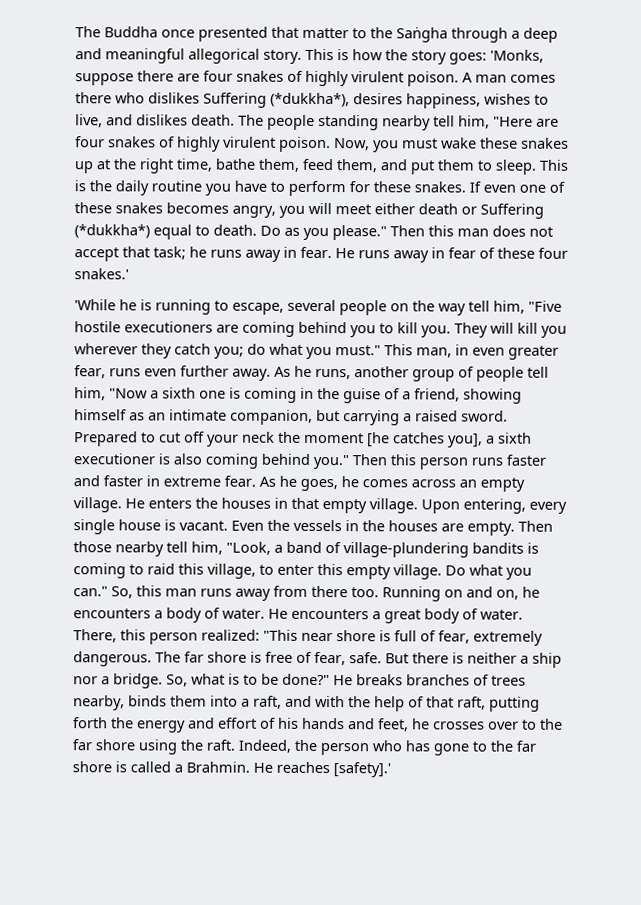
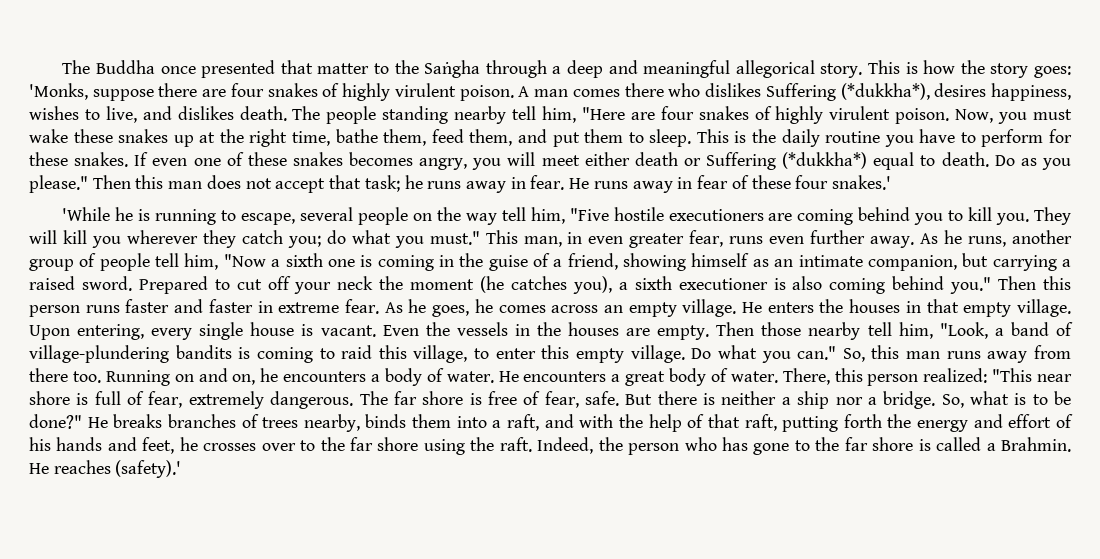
- Prepared to cut off your neck the moment [he catches you], a sixth executioner is also coming behind you."
+ Prepared to cut off your neck the moment (he catches you), a sixth executioner is also coming behind you."
- He reaches [safety].'
+ He reaches (safety).'

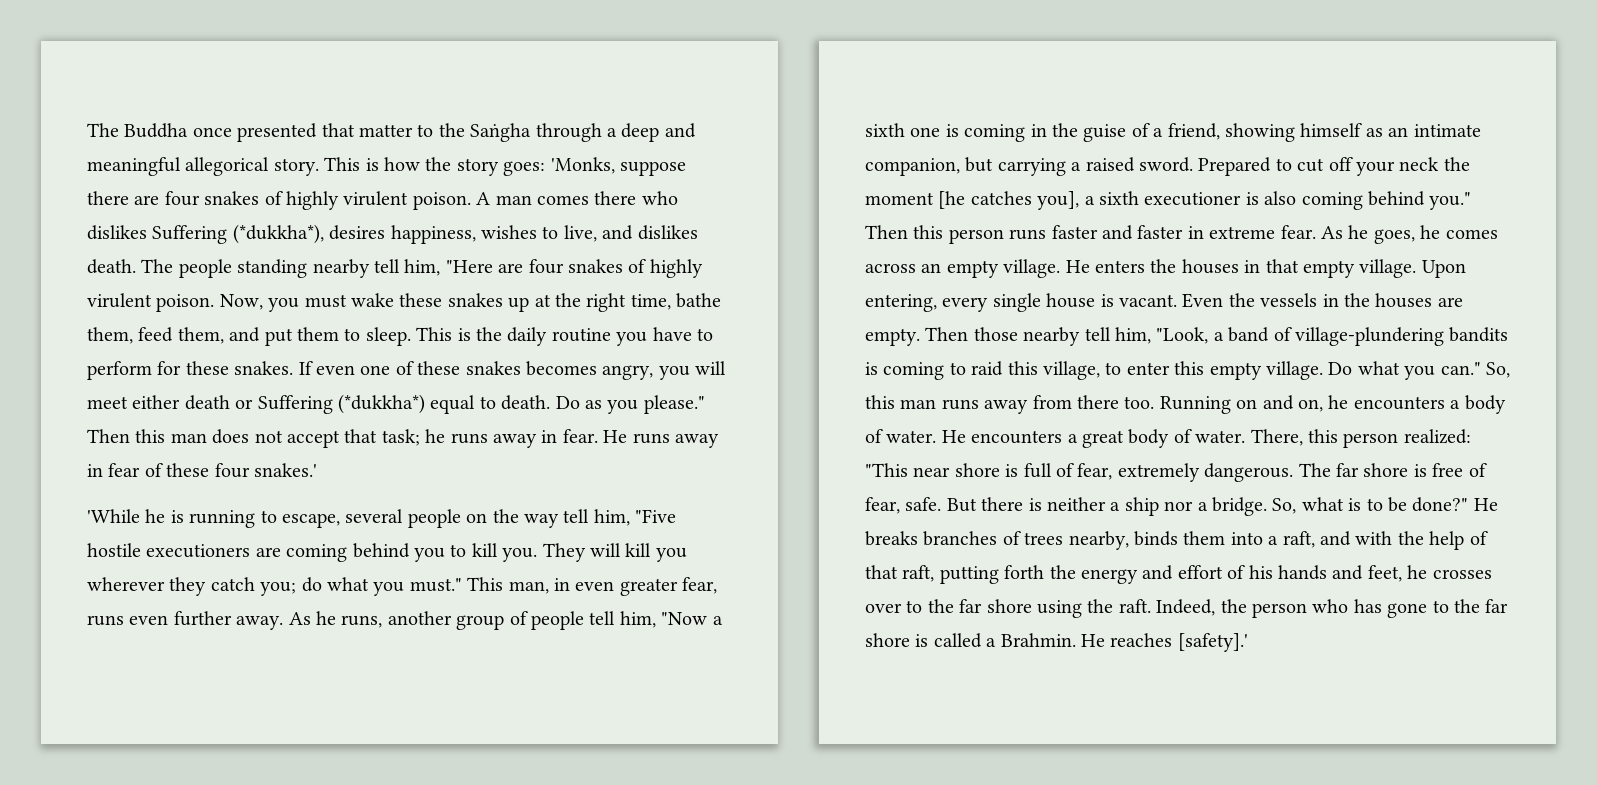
- Prepared to cut off your neck the moment (he catches you), a sixth executioner is also coming behind you."
+ Prepared to cut off your neck the moment [he catches you], a sixth executioner is also coming behind you."
- He reaches (safety).'
+ He reaches [safety].'

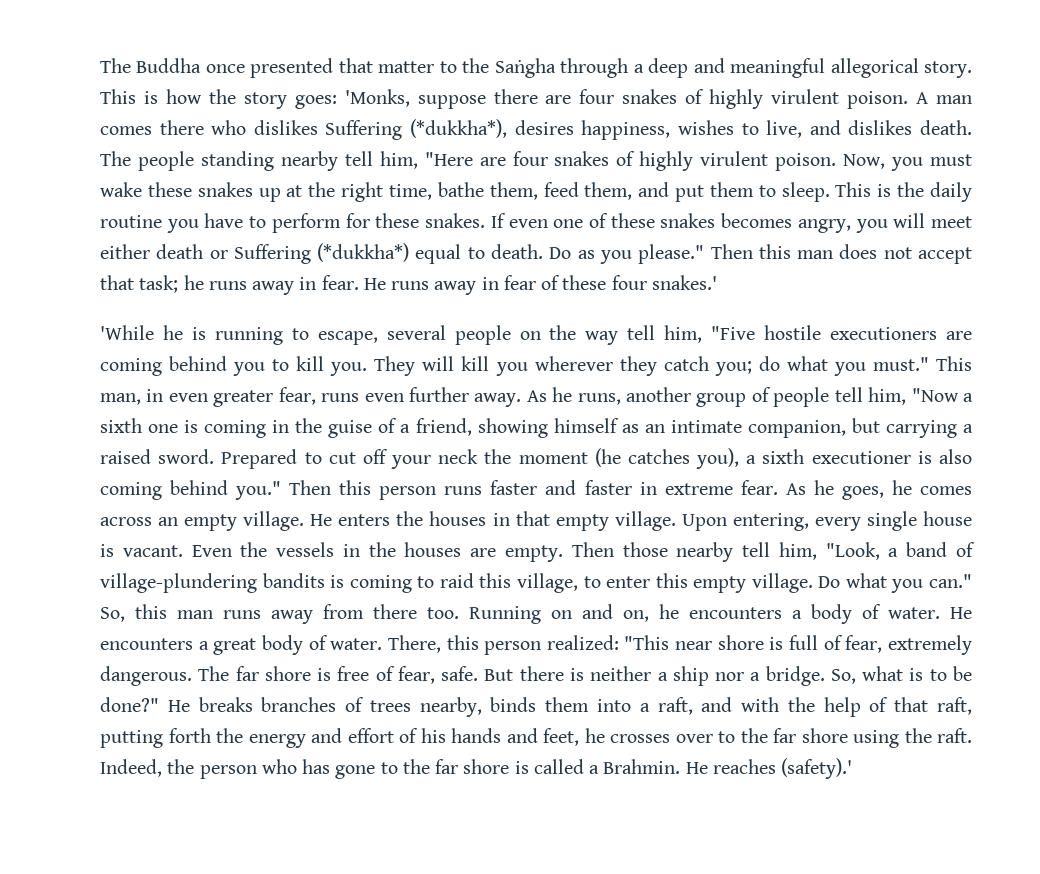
- Prepared to cut off your neck the moment [he catches you], a sixth executioner is also coming behind you."
+ Prepared to cut off your neck the moment (he catches you), a sixth executioner is also coming behind you."
- He reaches [safety].'
+ He reaches (safety).'

